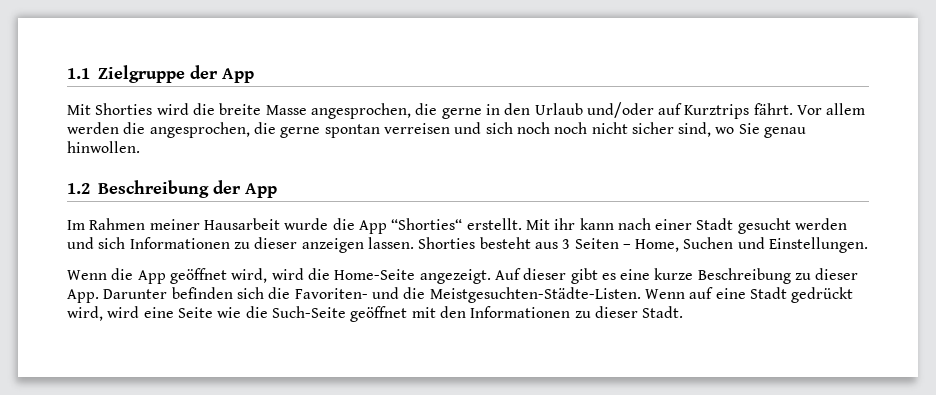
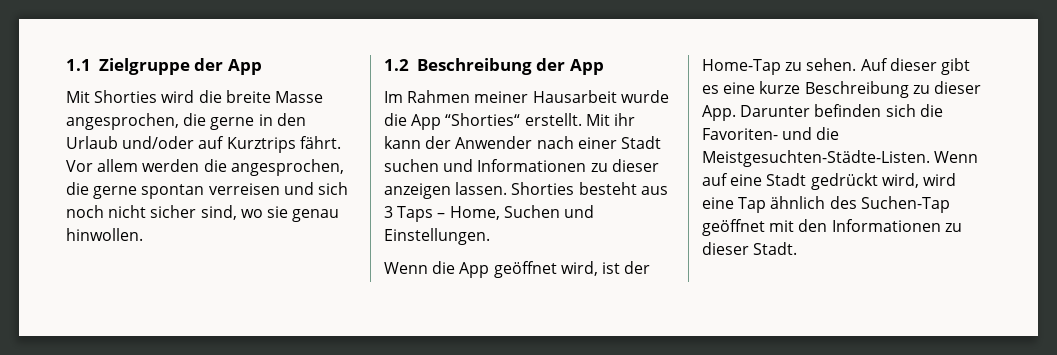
- Vor allem werden die angesprochen, die gerne spontan verreisen und sich noch noch nicht sicher sind, wo Sie genau hinwollen.
+ Vor allem werden die angesprochen, die gerne spontan verreisen und sich noch nicht sicher sind, wo sie genau hinwollen.
- Mit ihr kann nach einer Stadt gesucht werden und sich Informationen zu dieser anzeigen lassen.
+ Mit ihr kann der Anwender nach einer Stadt suchen und Informationen zu dieser anzeigen lassen.
- Shorties besteht aus 3 Seiten – Home, Suchen und Einstellungen.
+ Shorties besteht aus 3 Taps – Home, Suchen und Einstellungen.
- Wenn die App geöffnet wird, wird die Home-Seite angezeigt.
+ Wenn die App geöffnet wird, ist der Home-Tap zu sehen.
- Wenn auf eine Stadt gedrückt wird, wird eine Seite wie die Such-Seite geöffnet mit den Informationen zu dieser Stadt.
+ Wenn auf eine Stadt gedrückt wird, wird eine Tap ähnlich des Suchen-Tap geöffnet mit den Informationen zu dieser Stadt.

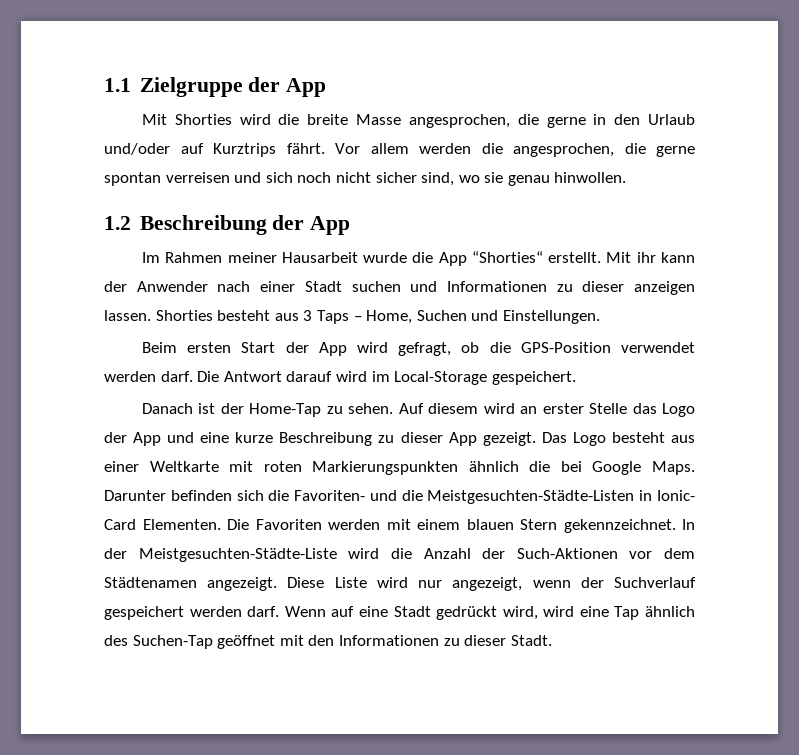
- Wenn die App geöffnet wird, ist der Home-Tap zu sehen.
+ Beim ersten Start der App wird gefragt, ob die GPS-Position verwendet werden darf. Die Antwort darauf wird im Local-Storage gespeichert.
+ Danach ist der Home-Tap zu sehen.
- Auf dieser gibt es eine kurze Beschreibung zu dieser App. Darunter befinden sich die Favoriten- und die Meistgesuchten-Städte-Listen.
+ Auf diesem wird an erster Stelle das Logo der App und eine kurze Beschreibung zu dieser App gezeigt. Das Logo besteht aus einer Weltkarte mit roten Markierungspunkten ähnlich die bei Google Maps. Darunter befinden sich die Favoriten- und die Meistgesuchten-Städte-Listen in Ionic- Card Elementen. Die Favoriten werden mit einem blauen Stern gekennzeichnet. In der Meistgesuchten-Städte-Liste wird die Anzahl der Such-Aktionen vor dem Städtenamen angezeigt. Diese Liste wird nur angezeigt, wenn der Suchverlauf gespeichert werden darf.

